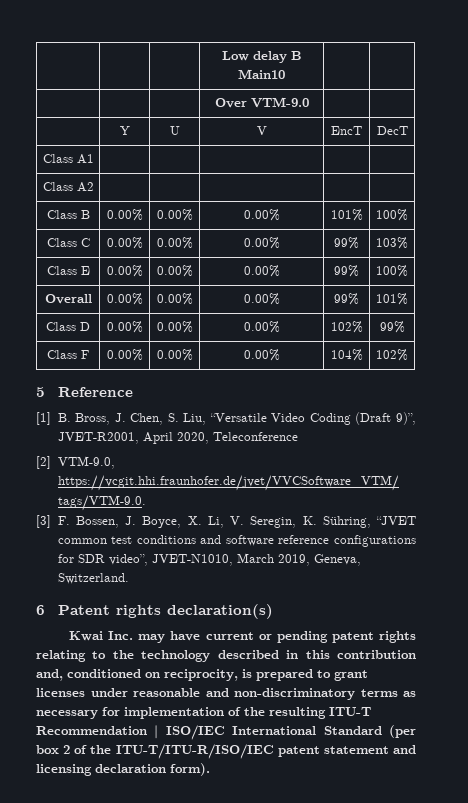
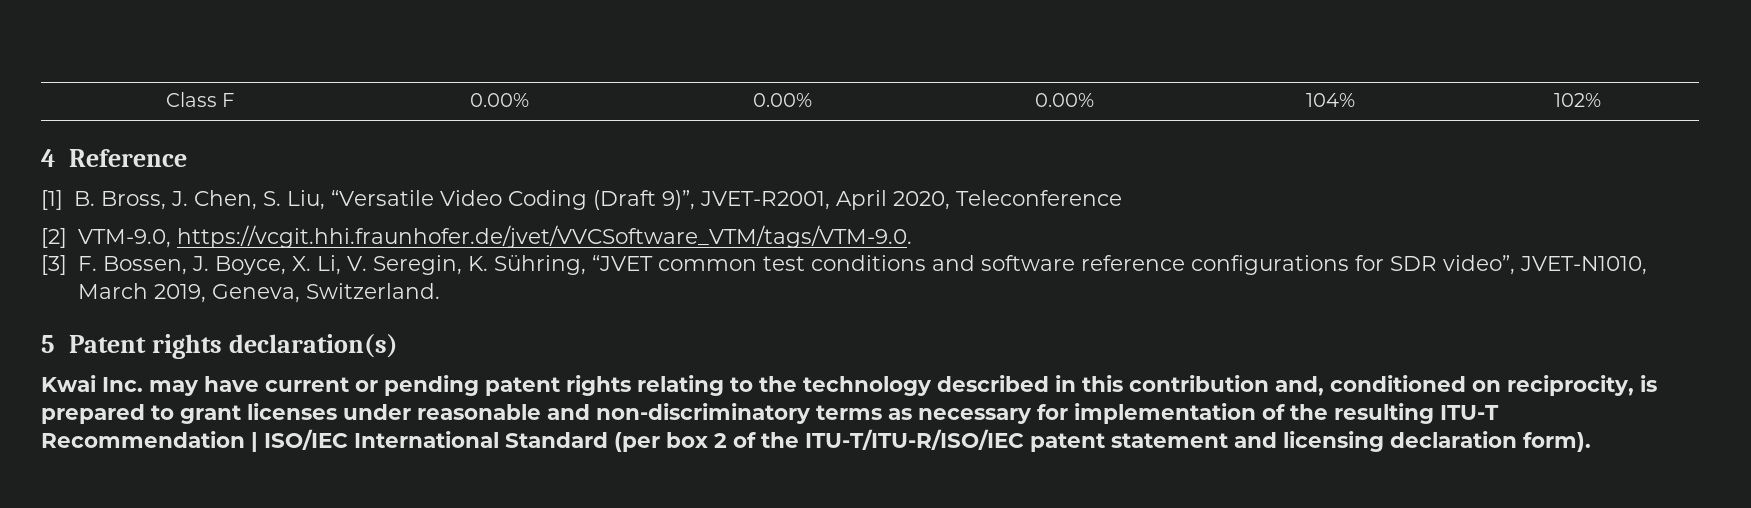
- | | | Low delay B Main10 | |
- | | | Over VTM-9.0 | |
- | Y | U | V | EncT | DecT
- Class A1 | | | | |
- Class A2 | | | | |
- Class B | 0.00% | 0.00% | 0.00% | 101% | 100%
- Class C | 0.00% | 0.00% | 0.00% | 99% | 103%
- Class E | 0.00% | 0.00% | 0.00% | 99% | 100%
- Overall | 0.00% | 0.00% | 0.00% | 99% | 101%
- Class D | 0.00% | 0.00% | 0.00% | 102% | 99%
- 5 Reference
+ 4 Reference
- 6 Patent rights declaration(s)
+ 5 Patent rights declaration(s)

